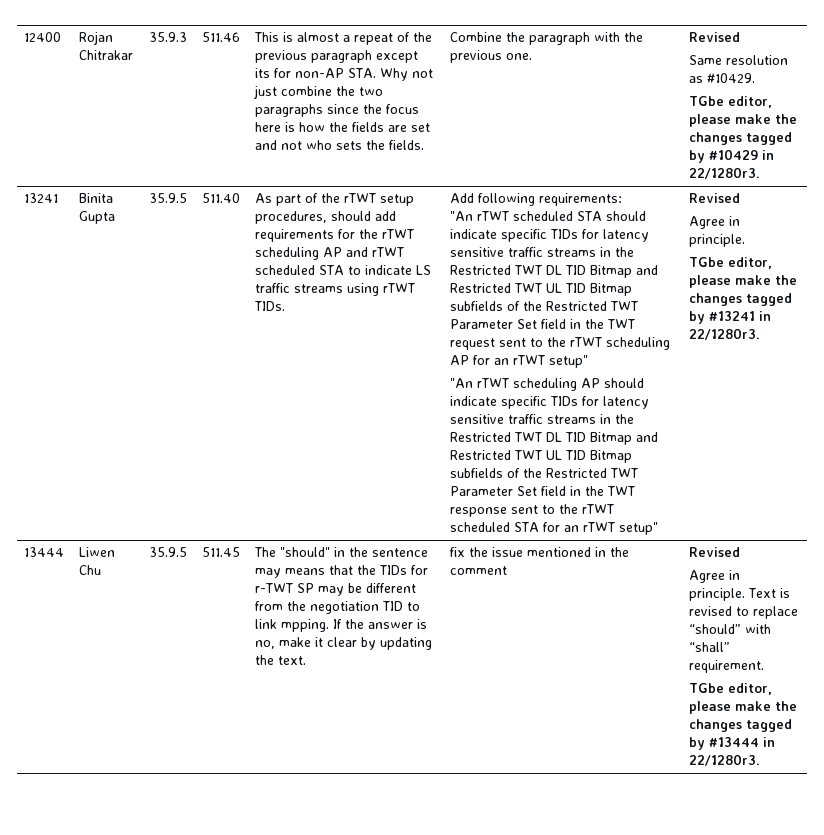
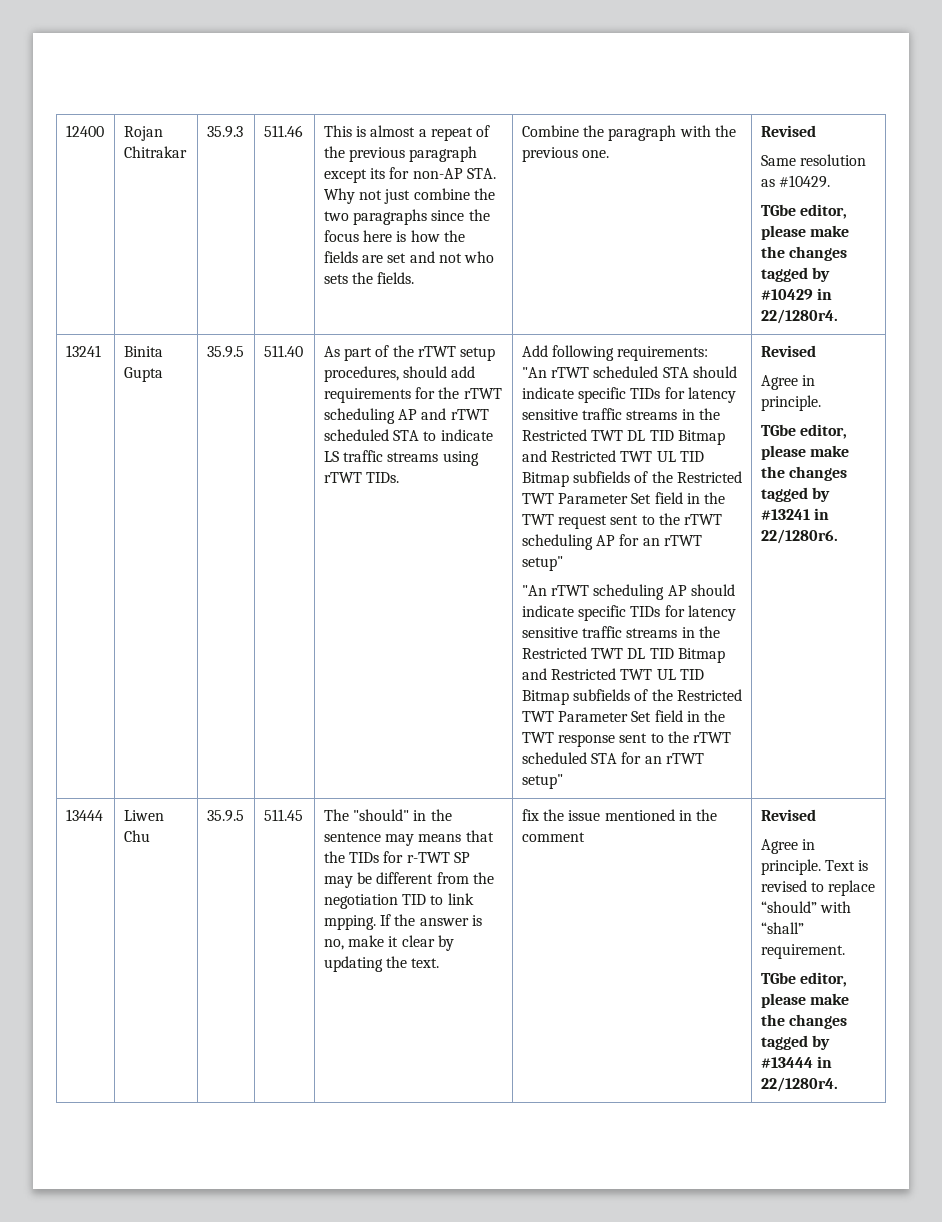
- TGbe editor, please make the changes tagged by #10429 in 22/1280r3.
+ TGbe editor, please make the changes tagged by #10429 in 22/1280r4.
- TGbe editor, please make the changes tagged by #13241 in 22/1280r3.
+ TGbe editor, please make the changes tagged by #13241 in 22/1280r6.
- TGbe editor, please make the changes tagged by #13444 in 22/1280r3.
+ TGbe editor, please make the changes tagged by #13444 in 22/1280r4.

